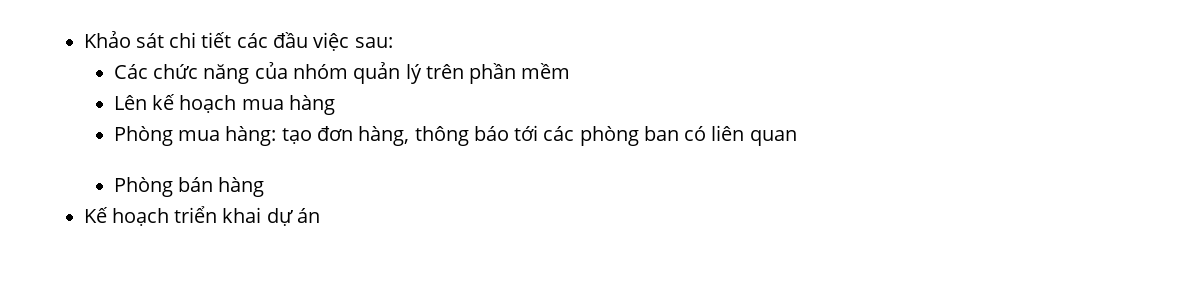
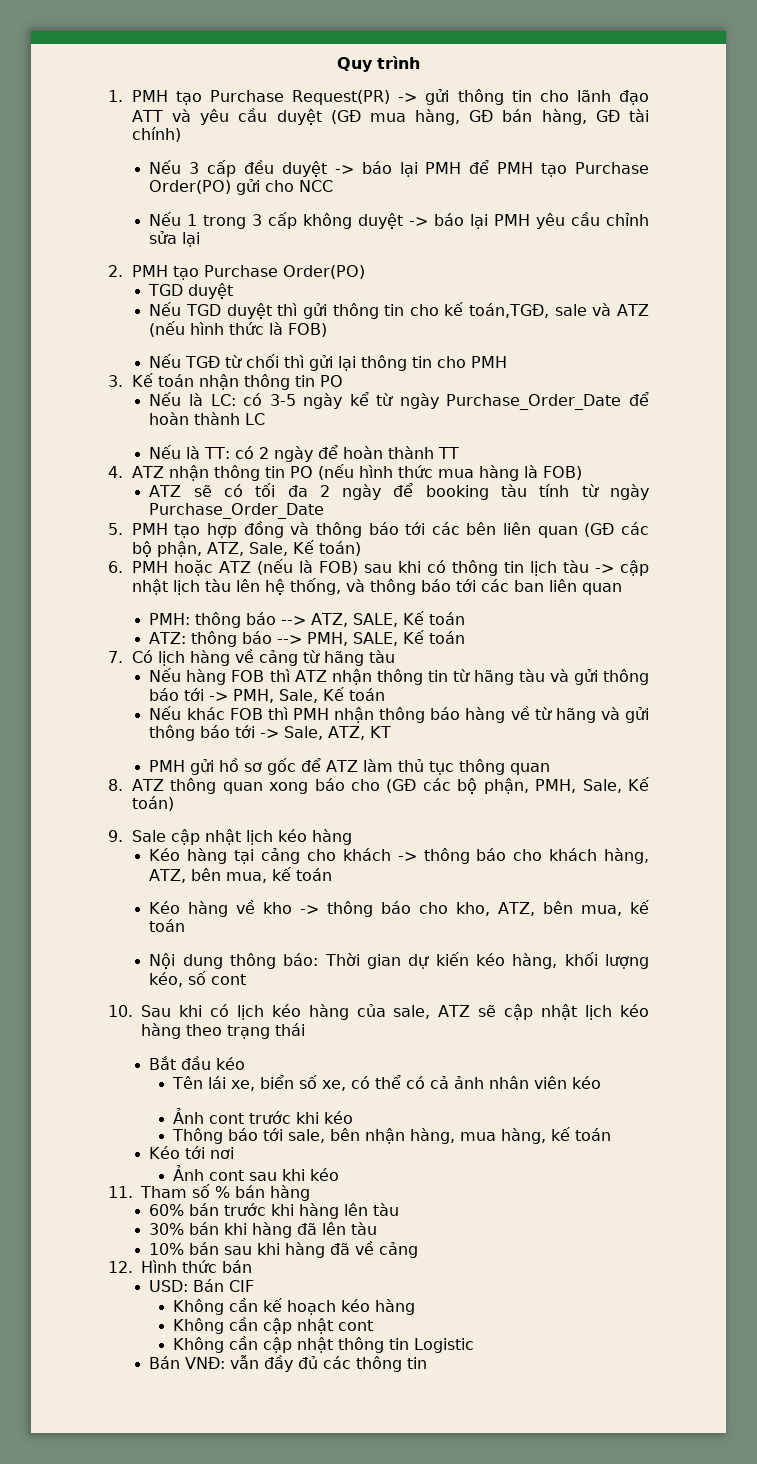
- Khảo sát chi tiết các đầu việc sau:
- Các chức năng của nhóm quản lý trên phần mềm
- Lên kế hoạch mua hàng
- Phòng mua hàng: tạo đơn hàng, thông báo tới các phòng ban có liên quan
- Phòng bán hàng
- Kế hoạch triển khai dự án
+ Quy trình
+ 1. PMH tạo Purchase Request(PR) -> gửi thông tin cho lãnh đạo ATT và yêu cầu duyệt (GĐ mua hàng, GĐ bán hàng, GĐ tài chính)
+ Nếu 3 cấp đều duyệt -> báo lại PMH để PMH tạo Purchase Order(PO) gửi cho NCC
+ Nếu 1 trong 3 cấp không duyệt -> báo lại PMH yêu cầu chỉnh sửa lại
+ 2. PMH tạo Purchase Order(PO)
+ TGD duyệt
+ Nếu TGD duyệt thì gửi thông tin cho kế toán,TGĐ, sale và ATZ (nếu hình thức là FOB)
+ Nếu TGĐ từ chối thì gửi lại thông tin cho PMH
+ 3. Kế toán nhận thông tin PO
+ Nếu là LC: có 3-5 ngày kể từ ngày Purchase_Order_Date để hoàn thành LC
+ Nếu là TT: có 2 ngày để hoàn thành TT
+ 4. ATZ nhận thông tin PO (nếu hình thức mua hàng là FOB)
+ ATZ sẽ có tối đa 2 ngày để booking tàu tính từ ngày Purchase_Order_Date
+ 5. PMH tạo hợp đồng và thông báo tới các bên liên quan (GĐ các bộ phận, ATZ, Sale, Kế toán)
+ 6. PMH hoặc ATZ (nếu là FOB) sau khi có thông tin lịch tàu -> cập nhật lịch tàu lên hệ thống, và thông báo tới các ban liên quan
+ PMH: thông báo --> ATZ, SALE, Kế toán
+ ATZ: thông báo --> PMH, SALE, Kế toán
+ 7. Có lịch hàng về cảng từ hãng tàu
+ Nếu hàng FOB thì ATZ nhận thông tin từ hãng tàu và gửi thông báo tới -> PMH, Sale, Kế toán
+ Nếu khác FOB thì PMH nhận thông báo hàng về từ hãng và gửi thông báo tới -> Sale, ATZ, KT
+ PMH gửi hồ sơ gốc để ATZ làm thủ tục thông quan
+ 8. ATZ thông quan xong báo cho (GĐ các bộ phận, PMH, Sale, Kế toán)
+ 9. Sale cập nhật lịch kéo hàng
+ Kéo hàng tại cảng cho khách -> thông báo cho khách hàng, ATZ, bên mua, kế toán
+ Kéo hàng về kho -> thông báo cho kho, ATZ, bên mua, kế toán
+ Nội dung thông báo: Thời gian dự kiến kéo hàng, khối lượng kéo, số cont
+ 10. Sau khi có lịch kéo hàng của sale, ATZ sẽ cập nhật lịch kéo hàng theo trạng thái
+ Bắt đầu kéo
+ Tên lái xe, biển số xe, có thể có cả ảnh nhân viên kéo
+ Ảnh cont trước khi kéo
+ Thông báo tới sale, bên nhận hàng, mua hàng, kế toán
+ Kéo tới nơi
+ Ảnh cont sau khi kéo
+ 11. Tham số % bán hàng
+ 60% bán trước khi hàng lên tàu
+ 30% bán khi hàng đã lên tàu
+ 10% bán sau khi hàng đã về cảng
+ 12. Hình thức bán
+ USD: Bán CIF
+ Không cần kế hoạch kéo hàng
+ Không cần cập nhật cont
+ Không cần cập nhật thông tin Logistic
+ Bán VNĐ: vẫn đầy đủ các thông tin

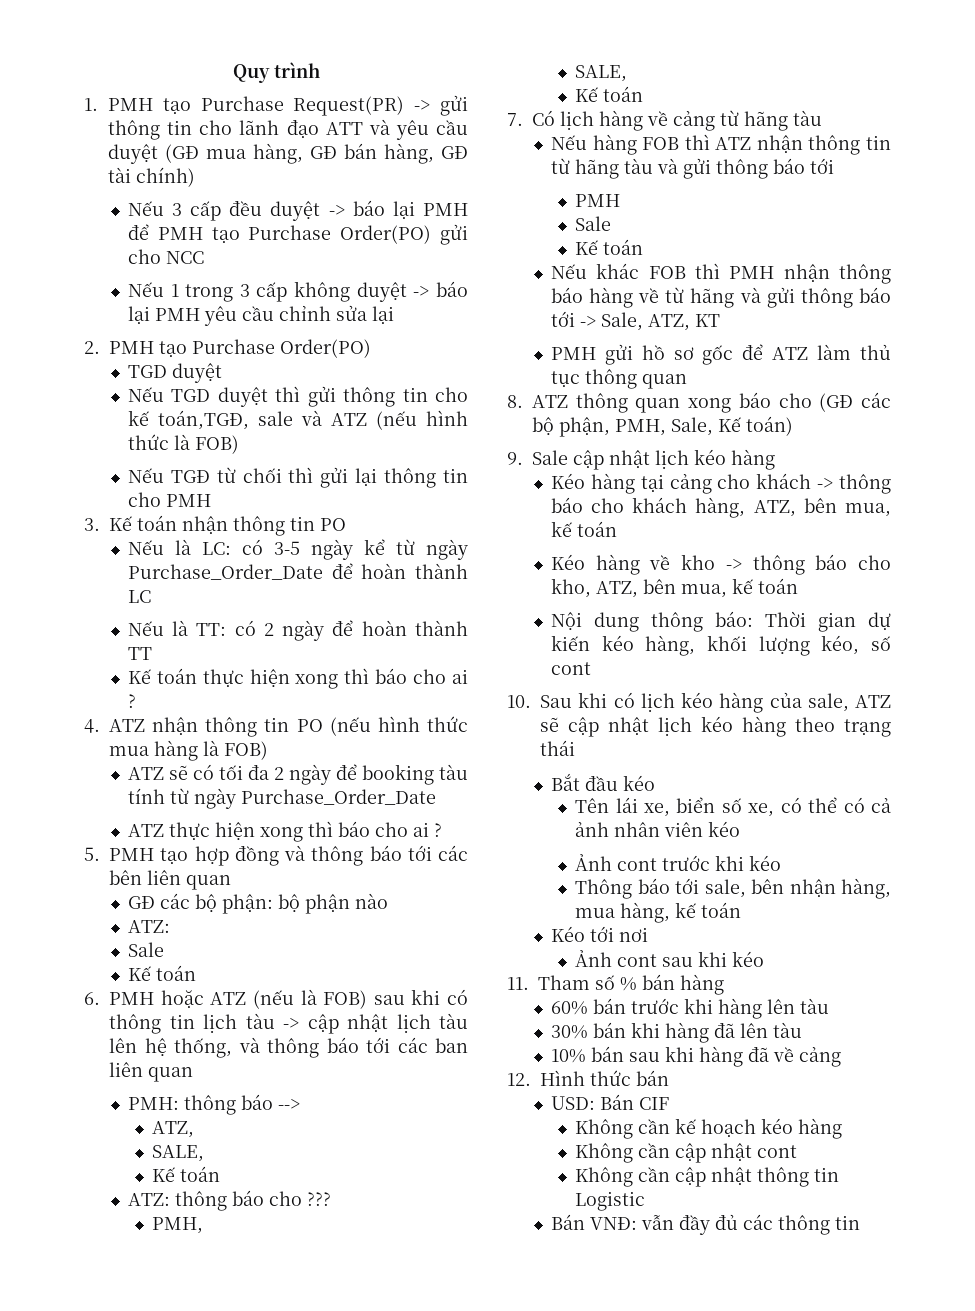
+ Kế toán thực hiện xong thì báo cho ai ?
+ ATZ thực hiện xong thì báo cho ai ?
- 5. PMH tạo hợp đồng và thông báo tới các bên liên quan (GĐ các bộ phận, ATZ, Sale, Kế toán)
+ 5. PMH tạo hợp đồng và thông báo tới các bên liên quan
+ GĐ các bộ phận: bộ phận nào
+ ATZ:
+ Sale
+ Kế toán
- PMH: thông báo --> ATZ, SALE, Kế toán
+ PMH: thông báo -->
+ ATZ,
+ SALE,
+ Kế toán
- ATZ: thông báo --> PMH, SALE, Kế toán
+ ATZ: thông báo cho ???
+ PMH,
+ SALE,
+ Kế toán
- Nếu hàng FOB thì ATZ nhận thông tin từ hãng tàu và gửi thông báo tới -> PMH, Sale, Kế toán
+ Nếu hàng FOB thì ATZ nhận thông tin từ hãng tàu và gửi thông báo tới
+ PMH
+ Sale
+ Kế toán

